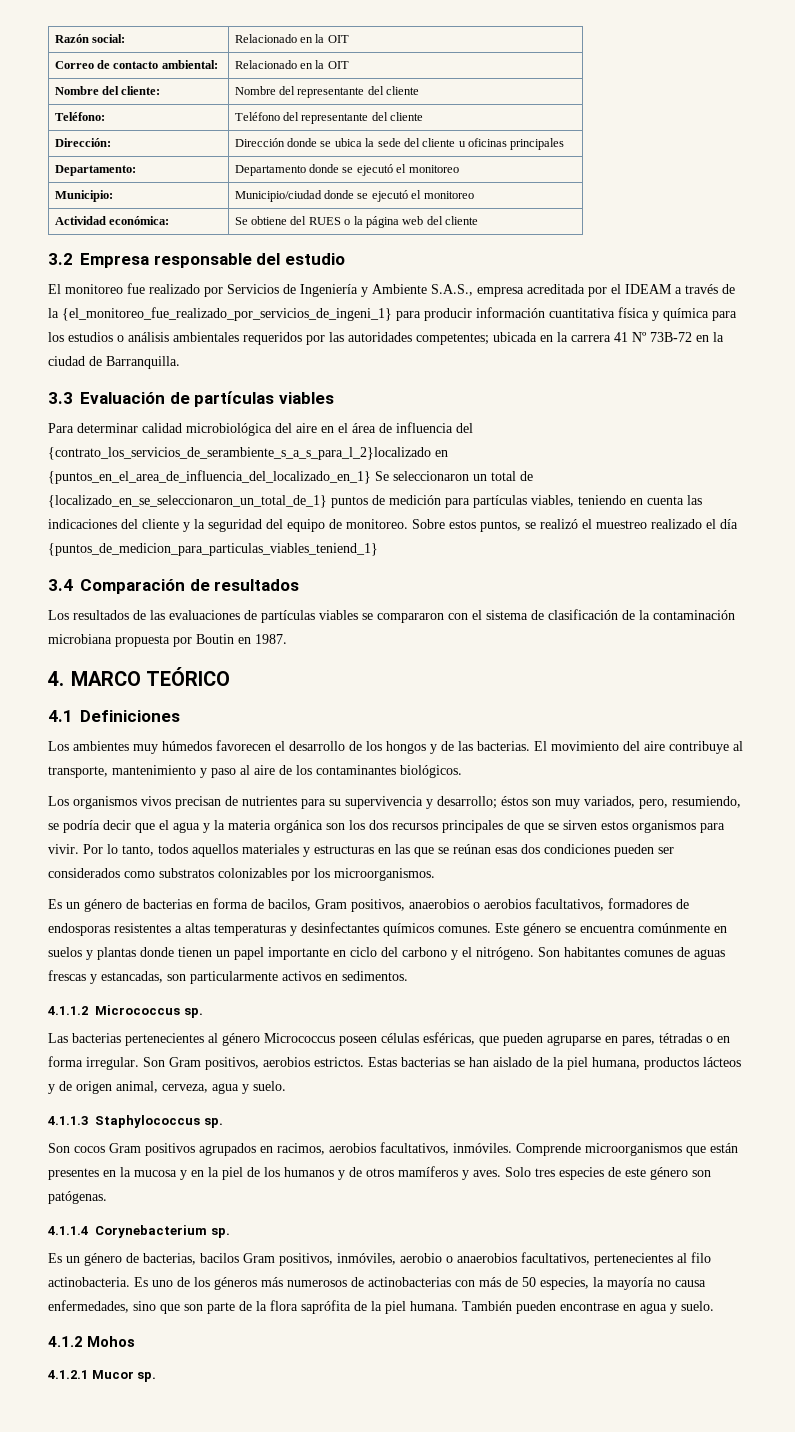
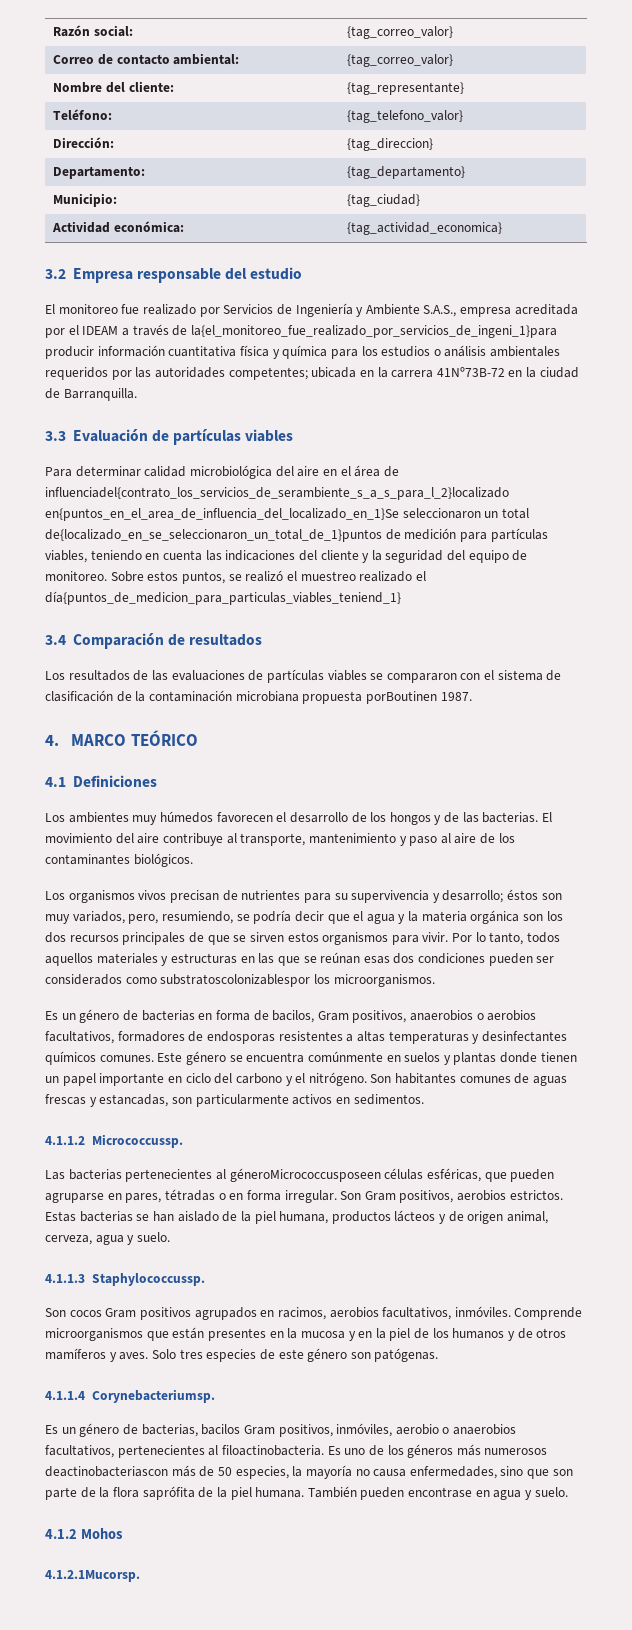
- Razón social: | Relacionado en la OIT
+ Razón social: | {tag_correo_valor}
- Correo de contacto ambiental: | Relacionado en la OIT
+ Correo de contacto ambiental: | {tag_correo_valor}
- Nombre del cliente: | Nombre del representante del cliente
- Teléfono: | Teléfono del representante del cliente
- Dirección: | Dirección donde se ubica la sede del cliente u oficinas principales
- Departamento: | Departamento donde se ejecutó el monitoreo
- Municipio: | Municipio/ciudad donde se ejecutó el monitoreo
- Actividad económica: | Se obtiene del RUES o la página web del cliente
+ Nombre del cliente: | {tag_representante}
+ Teléfono: | {tag_telefono_valor}
+ Dirección: | {tag_direccion}
+ Departamento: | {tag_departamento}
+ Municipio: | {tag_ciudad}
+ Actividad económica: | {tag_actividad_economica}
- El monitoreo fue realizado por Servicios de Ingeniería y Ambiente S.A.S., empresa acreditada por el IDEAM a través de la {el_monitoreo_fue_realizado_por_servicios_de_ingeni_1} para producir información cuantitativa física y química para los estudios o análisis ambientales requeridos por las autoridades competentes; ubicada en la carrera 41 Nº 73B-72 en la ciudad de Barranquilla.
+ El monitoreo fue realizado por Servicios de Ingeniería y Ambiente S.A.S., empresa acreditada por el IDEAM a través de la{el_monitoreo_fue_realizado_por_servicios_de_ingeni_1}para producir información cuantitativa física y química para los estudios o análisis ambientales requeridos por las autoridades competentes; ubicada en la carrera 41Nº73B-72 en la ciudad de Barranquilla.
- Para determinar calidad microbiológica del aire en el área de influencia del {contrato_los_servicios_de_serambiente_s_a_s_para_l_2}localizado en {puntos_en_el_area_de_influencia_del_localizado_en_1} Se seleccionaron un total de {localizado_en_se_seleccionaron_un_total_de_1} puntos de medición para partículas viables, teniendo en cuenta las indicaciones del cliente y la seguridad del equipo de monitoreo.
+ Para determinar calidad microbiológica del aire en el área de influenciadel{contrato_los_servicios_de_serambiente_s_a_s_para_l_2}localizado en{puntos_en_el_area_de_influencia_del_localizado_en_1}Se seleccionaron un total de{localizado_en_se_seleccionaron_un_total_de_1}puntos de medición para partículas viables, teniendo en cuenta las indicaciones del cliente y la seguridad del equipo de monitoreo.
- Sobre estos puntos, se realizó el muestreo realizado el día {puntos_de_medicion_para_particulas_viables_teniend_1}
+ Sobre estos puntos, se realizó el muestreo realizado el día{puntos_de_medicion_para_particulas_viables_teniend_1}
- Los resultados de las evaluaciones de partículas viables se compararon con el sistema de clasificación de la contaminación microbiana propuesta por Boutin en 1987.
+ Los resultados de las evaluaciones de partículas viables se compararon con el sistema de clasificación de la contaminación microbiana propuesta porBoutinen 1987.
- Por lo tanto, todos aquellos materiales y estructuras en las que se reúnan esas dos condiciones pueden ser considerados como substratos colonizables por los microorganismos.
+ Por lo tanto, todos aquellos materiales y estructuras en las que se reúnan esas dos condiciones pueden ser considerados como substratoscolonizablespor los microorganismos.
- 4.1.1.2 Micrococcus sp.
+ 4.1.1.2 Micrococcussp.
- Las bacterias pertenecientes al género Micrococcus poseen células esféricas, que pueden agruparse en pares, tétradas o en forma irregular.
+ Las bacterias pertenecientes al géneroMicrococcusposeen células esféricas, que pueden agruparse en pares, tétradas o en forma irregular.
- 4.1.1.3 Staphylococcus sp.
+ 4.1.1.3 Staphylococcussp.
- 4.1.1.4 Corynebacterium sp.
+ 4.1.1.4 Corynebacteriumsp.
- Es un género de bacterias, bacilos Gram positivos, inmóviles, aerobio o anaerobios facultativos, pertenecientes al filo actinobacteria.
+ Es un género de bacterias, bacilos Gram positivos, inmóviles, aerobio o anaerobios facultativos, pertenecientes al filoactinobacteria.
- Es uno de los géneros más numerosos de actinobacterias con más de 50 especies, la mayoría no causa enfermedades, sino que son parte de la flora saprófita de la piel humana.
+ Es uno de los géneros más numerosos deactinobacteriascon más de 50 especies, la mayoría no causa enfermedades, sino que son parte de la flora saprófita de la piel humana.
- 4.1.2.1 Mucor sp.
+ 4.1.2.1Mucorsp.

